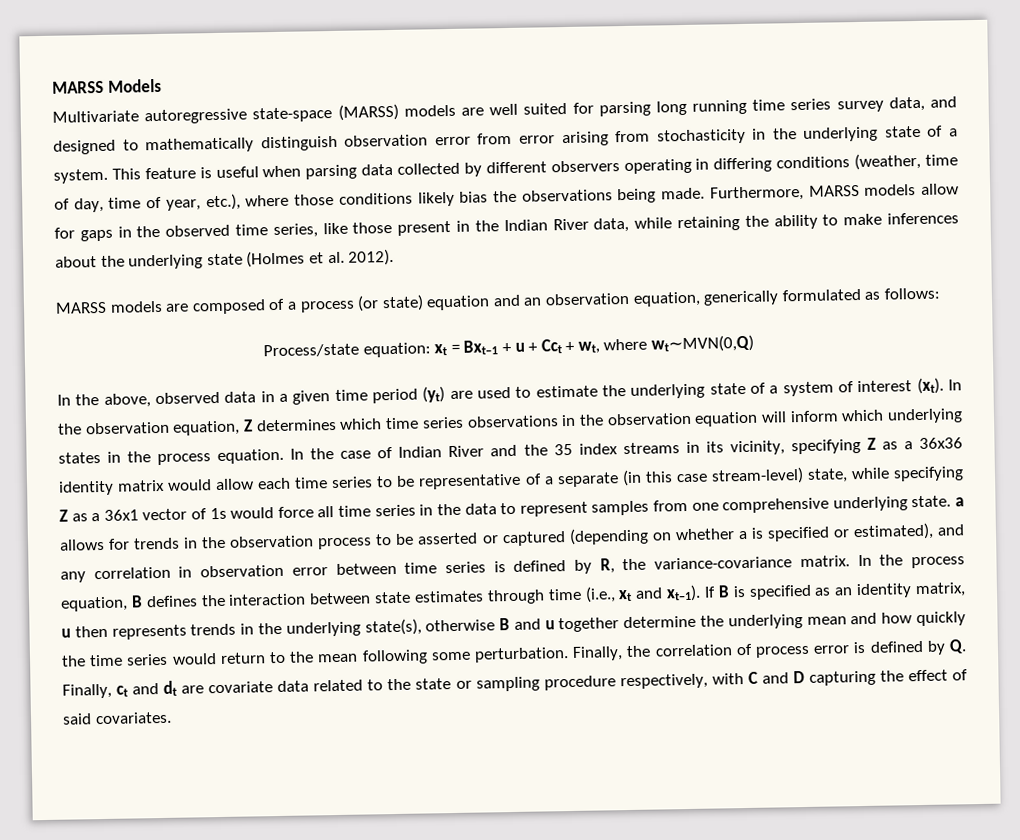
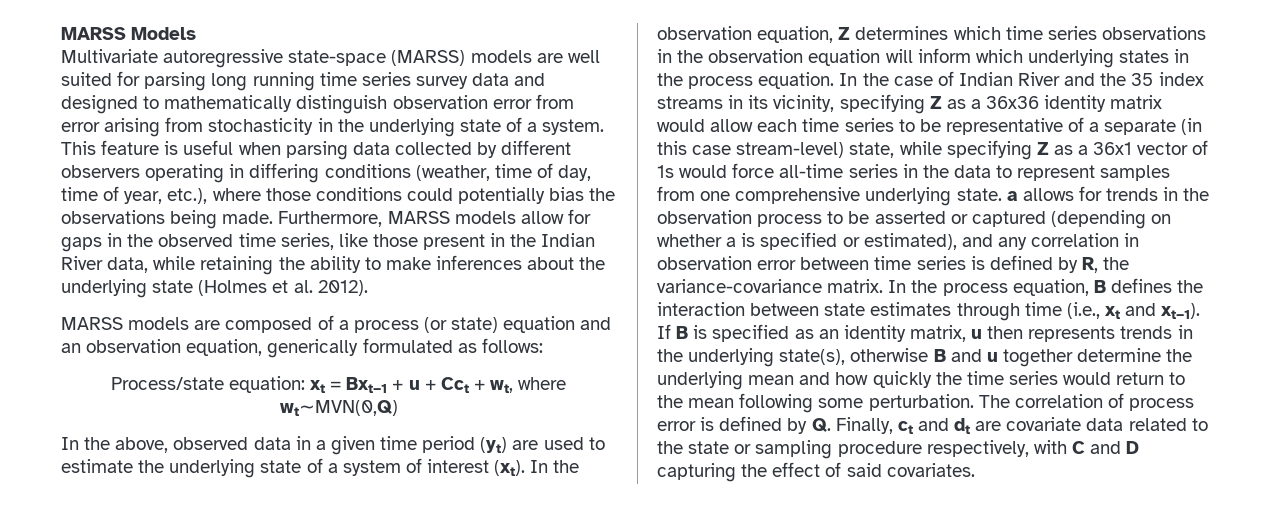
- Multivariate autoregressive state-space (MARSS) models are well suited for parsing long running time series survey data, and designed to mathematically distinguish observation error from error arising from stochasticity in the underlying state of a system.
+ Multivariate autoregressive state-space (MARSS) models are well suited for parsing long running time series survey data and designed to mathematically distinguish observation error from error arising from stochasticity in the underlying state of a system.
- This feature is useful when parsing data collected by different observers operating in differing conditions (weather, time of day, time of year, etc.), where those conditions likely bias the observations being made.
+ This feature is useful when parsing data collected by different observers operating in differing conditions (weather, time of day, time of year, etc.), where those conditions could potentially bias the observations being made.
- In the case of Indian River and the 35 index streams in its vicinity, specifying Z as a 36x36 identity matrix would allow each time series to be representative of a separate (in this case stream-level) state, while specifying Z as a 36x1 vector of 1s would force all time series in the data to represent samples from one comprehensive underlying state. a allows for trends in the observation process to be asserted or captured (depending on whether a is specified or estimated), and any correlation in observation error between time series is defined by R, the variance-covariance matrix.
+ In the case of Indian River and the 35 index streams in its vicinity, specifying Z as a 36x36 identity matrix would allow each time series to be representative of a separate (in this case stream-level) state, while specifying Z as a 36x1 vector of 1s would force all-time series in the data to represent samples from one comprehensive underlying state. a allows for trends in the observation process to be asserted or captured (depending on whether a is specified or estimated), and any correlation in observation error between time series is defined by R, the variance-covariance matrix.
- Finally, the correlation of process error is defined by Q. Finally, ct and dt are covariate data related to the state or sampling procedure respectively, with C and D capturing the effect of said covariates.
+ The correlation of process error is defined by Q. Finally, ct and dt are covariate data related to the state or sampling procedure respectively, with C and D capturing the effect of said covariates.

